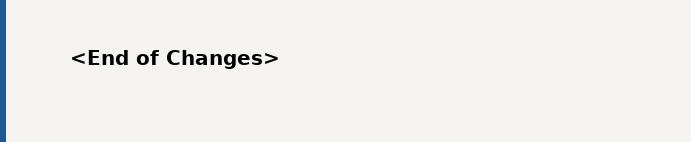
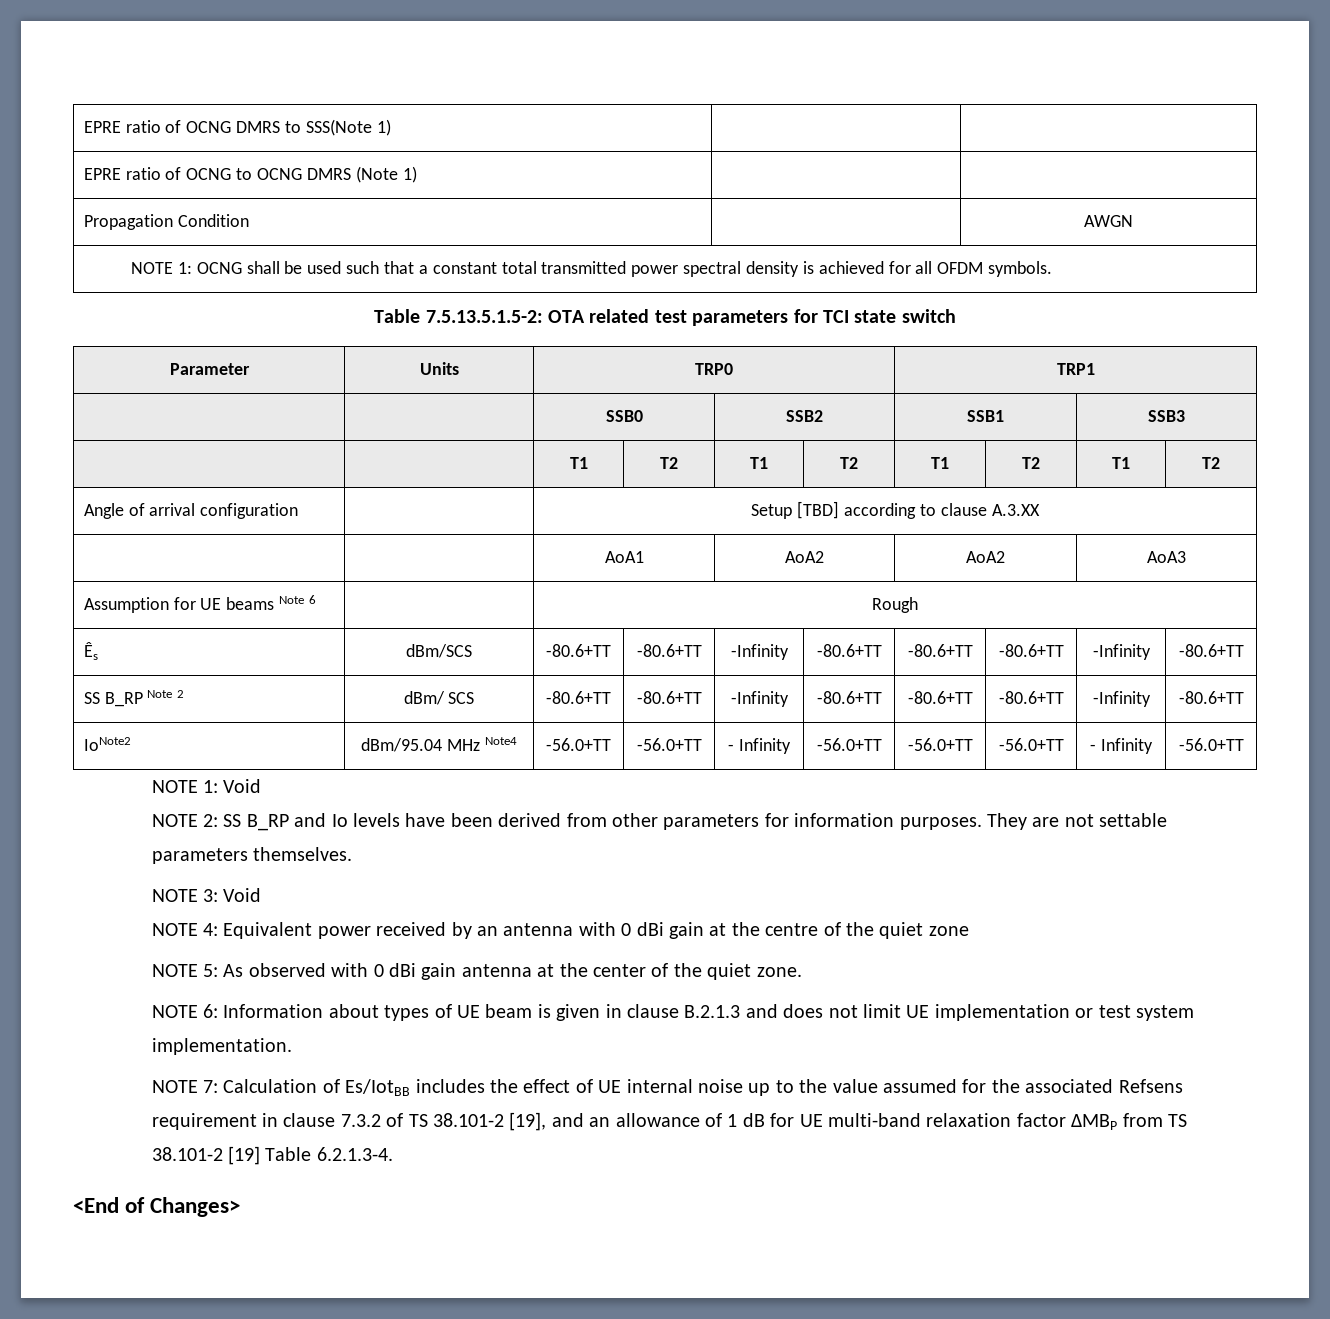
+ EPRE ratio of OCNG DMRS to SSS(Note 1) | |
+ EPRE ratio of OCNG to OCNG DMRS (Note 1) | |
+ Propagation Condition | | AWGN
+ NOTE 1: OCNG shall be used such that a constant total transmitted power spectral density is achieved for all OFDM symbols.
+ Table 7.5.13.5.1.5-2: OTA related test parameters for TCI state switch
+ Parameter | Units | TRP0 | TRP1
+ | | SSB0 | SSB2 | SSB1 | SSB3
+ | | T1 | T2 | T1 | T2 | T1 | T2 | T1 | T2
+ Angle of arrival configuration | | Setup [TBD] according to clause A.3.XX
+ | | AoA1 | AoA2 | AoA2 | AoA3
+ Assumption for UE beams Note 6 | | Rough
+ Ês | dBm/SCS | -80.6+TT | -80.6+TT | -Infinity | -80.6+TT | -80.6+TT | -80.6+TT | -Infinity | -80.6+TT
+ SS B_RP Note 2 | dBm/ SCS | -80.6+TT | -80.6+TT | -Infinity | -80.6+TT | -80.6+TT | -80.6+TT | -Infinity | -80.6+TT
+ IoNote2 | dBm/95.04 MHz Note4 | -56.0+TT | -56.0+TT | - Infinity | -56.0+TT | -56.0+TT | -56.0+TT | - Infinity | -56.0+TT
+ NOTE 1: Void
+ NOTE 2: SS B_RP and Io levels have been derived from other parameters for information purposes. They are not settable parameters themselves.
+ NOTE 3: Void
+ NOTE 4: Equivalent power received by an antenna with 0 dBi gain at the centre of the quiet zone
+ NOTE 5: As observed with 0 dBi gain antenna at the center of the quiet zone.
+ NOTE 6: Information about types of UE beam is given in clause B.2.1.3 and does not limit UE implementation or test system implementation.
+ NOTE 7: Calculation of Es/IotBB includes the effect of UE internal noise up to the value assumed for the associated Refsens requirement in clause 7.3.2 of TS 38.101-2 [19], and an allowance of 1 dB for UE multi-band relaxation factor ΔMBP from TS 38.101-2 [19] Table 6.2.1.3-4.

